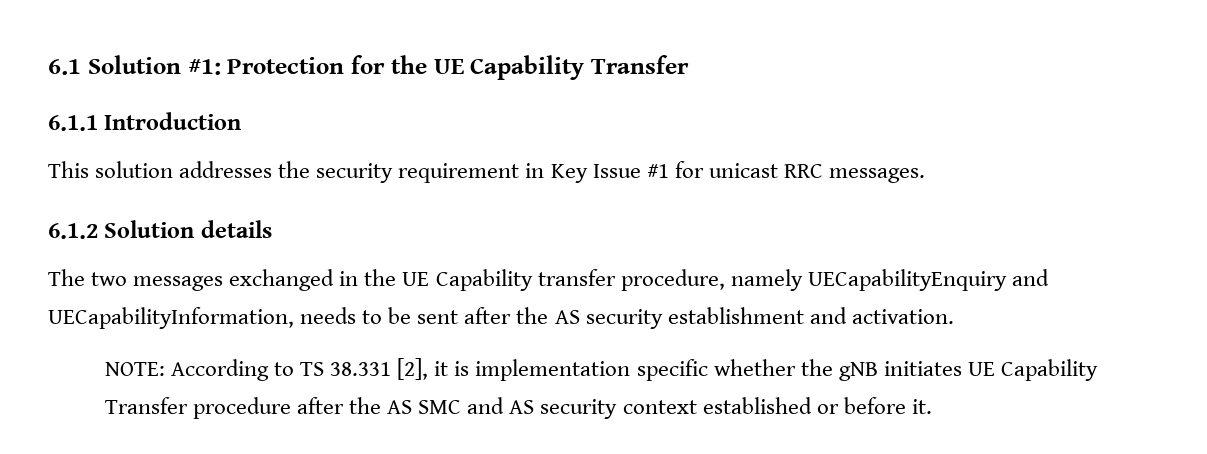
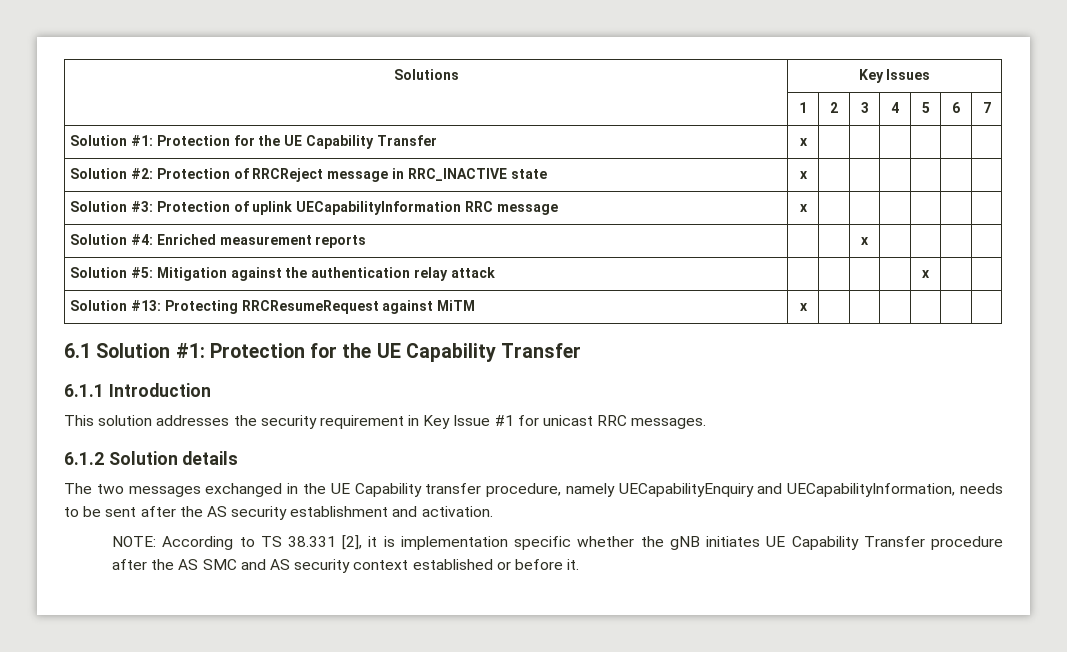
+ Solutions | Key Issues
+ | 1 | 2 | 3 | 4 | 5 | 6 | 7
+ Solution #1: Protection for the UE Capability Transfer | x | | | | | |
+ Solution #2: Protection of RRCReject message in RRC_INACTIVE state | x | | | | | |
+ Solution #3: Protection of uplink UECapabilityInformation RRC message | x | | | | | |
+ Solution #4: Enriched measurement reports | | | x | | | |
+ Solution #5: Mitigation against the authentication relay attack | | | | | x | |
+ Solution #13: Protecting RRCResumeRequest against MiTM | x | | | | | |

